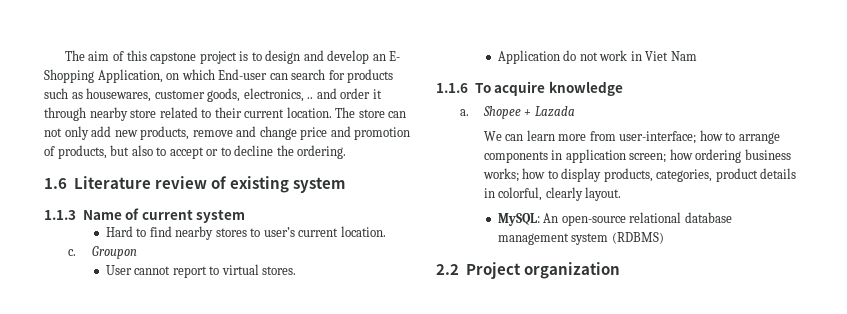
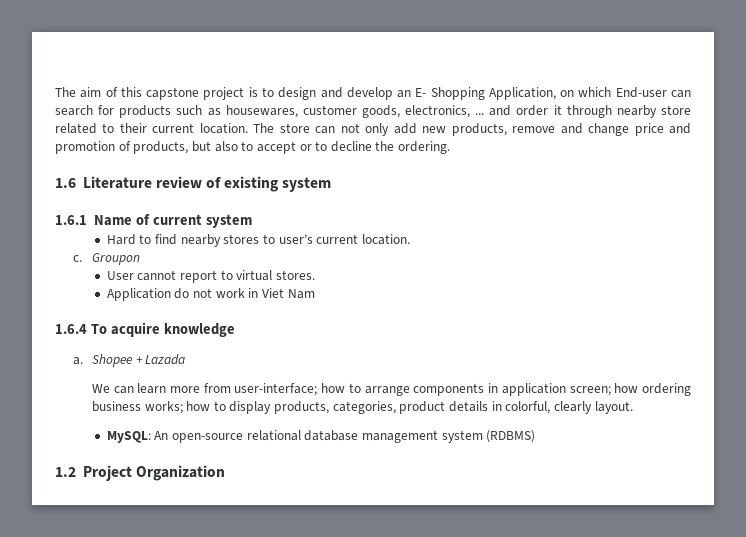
- The aim of this capstone project is to design and develop an E- Shopping Application, on which End-user can search for products such as housewares, customer goods, electronics, .. and order it through nearby store related to their current location.
+ The aim of this capstone project is to design and develop an E- Shopping Application, on which End-user can search for products such as housewares, customer goods, electronics, ... and order it through nearby store related to their current location.
- 1.1.3 Name of current system
+ 1.6.1 Name of current system
- 1.1.6 To acquire knowledge
+ 1.6.4 To acquire knowledge
- 2.2 Project organization
+ 1.2 Project Organization

